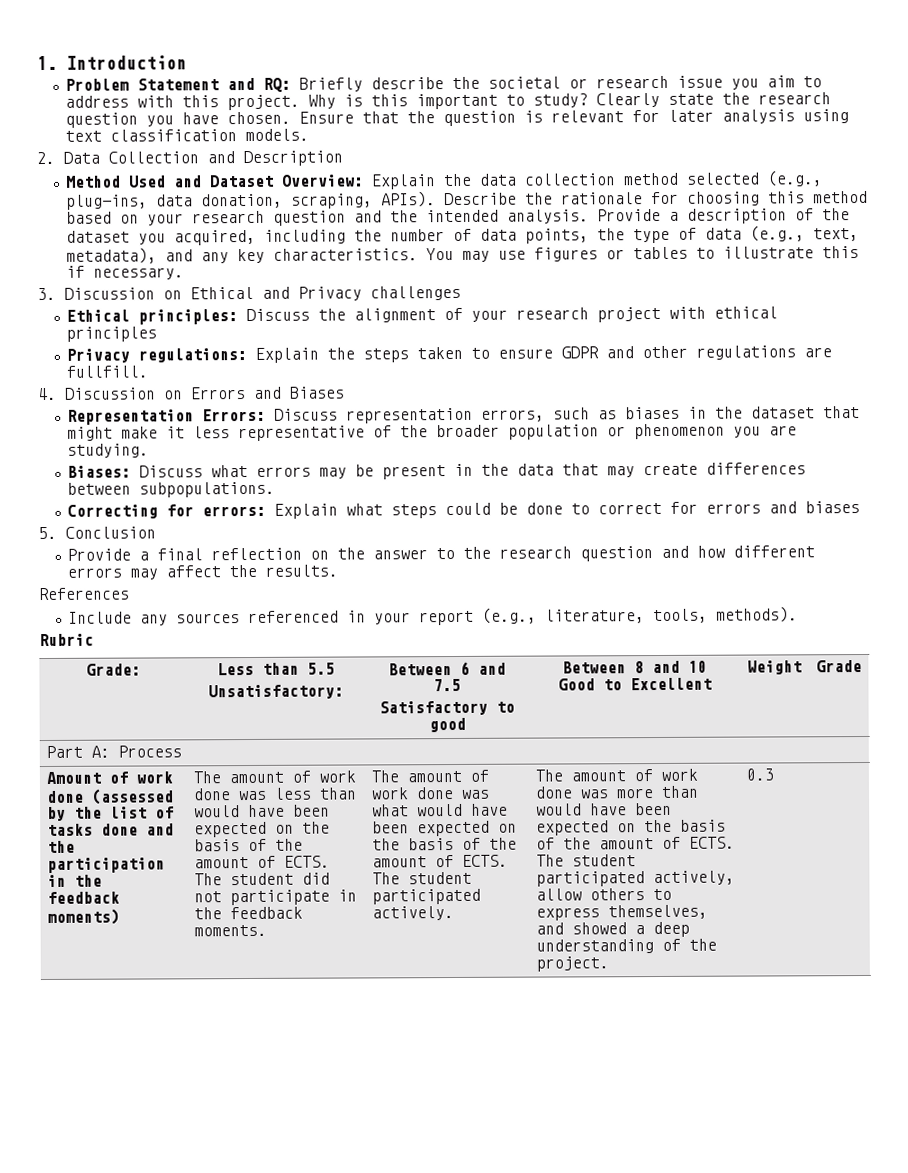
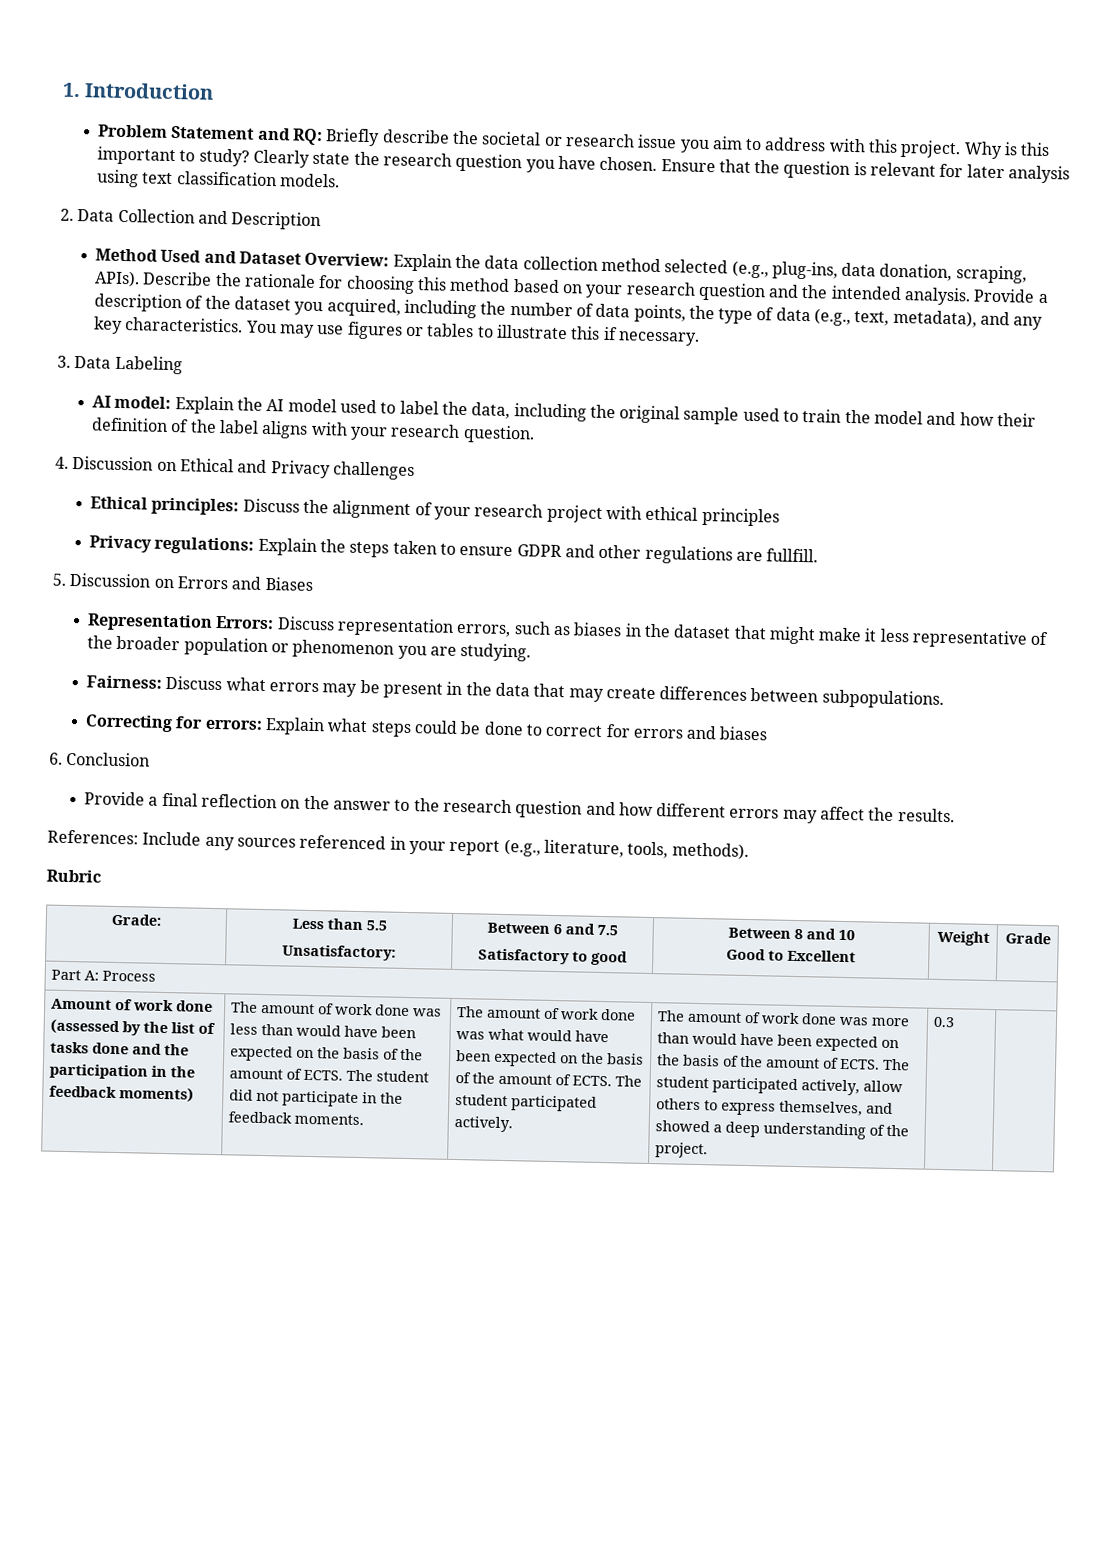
- 3. Discussion on Ethical and Privacy challenges
+ 3. Data Labeling
+ AI model: Explain the AI model used to label the data, including the original sample used to train the model and how their definition of the label aligns with your research question.
+ 4. Discussion on Ethical and Privacy challenges
- 4. Discussion on Errors and Biases
+ 5. Discussion on Errors and Biases
- Biases: Discuss what errors may be present in the data that may create differences between subpopulations.
+ Fairness: Discuss what errors may be present in the data that may create differences between subpopulations.
- 5. Conclusion
+ 6. Conclusion
- References
- Include any sources referenced in your report (e.g., literature, tools, methods).
+ References: Include any sources referenced in your report (e.g., literature, tools, methods).

